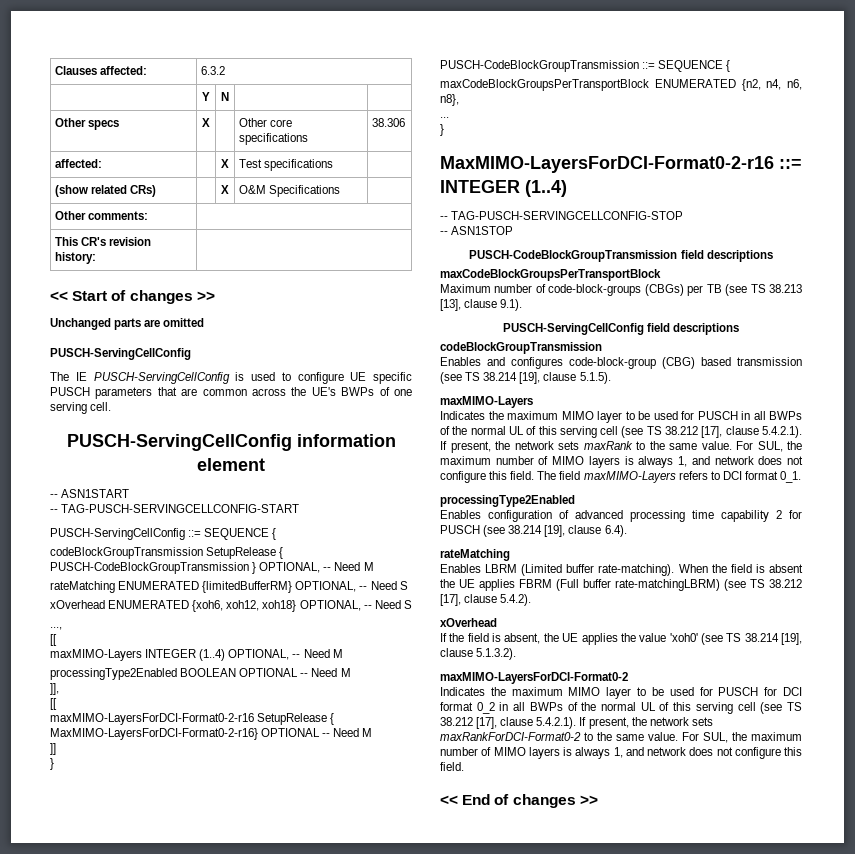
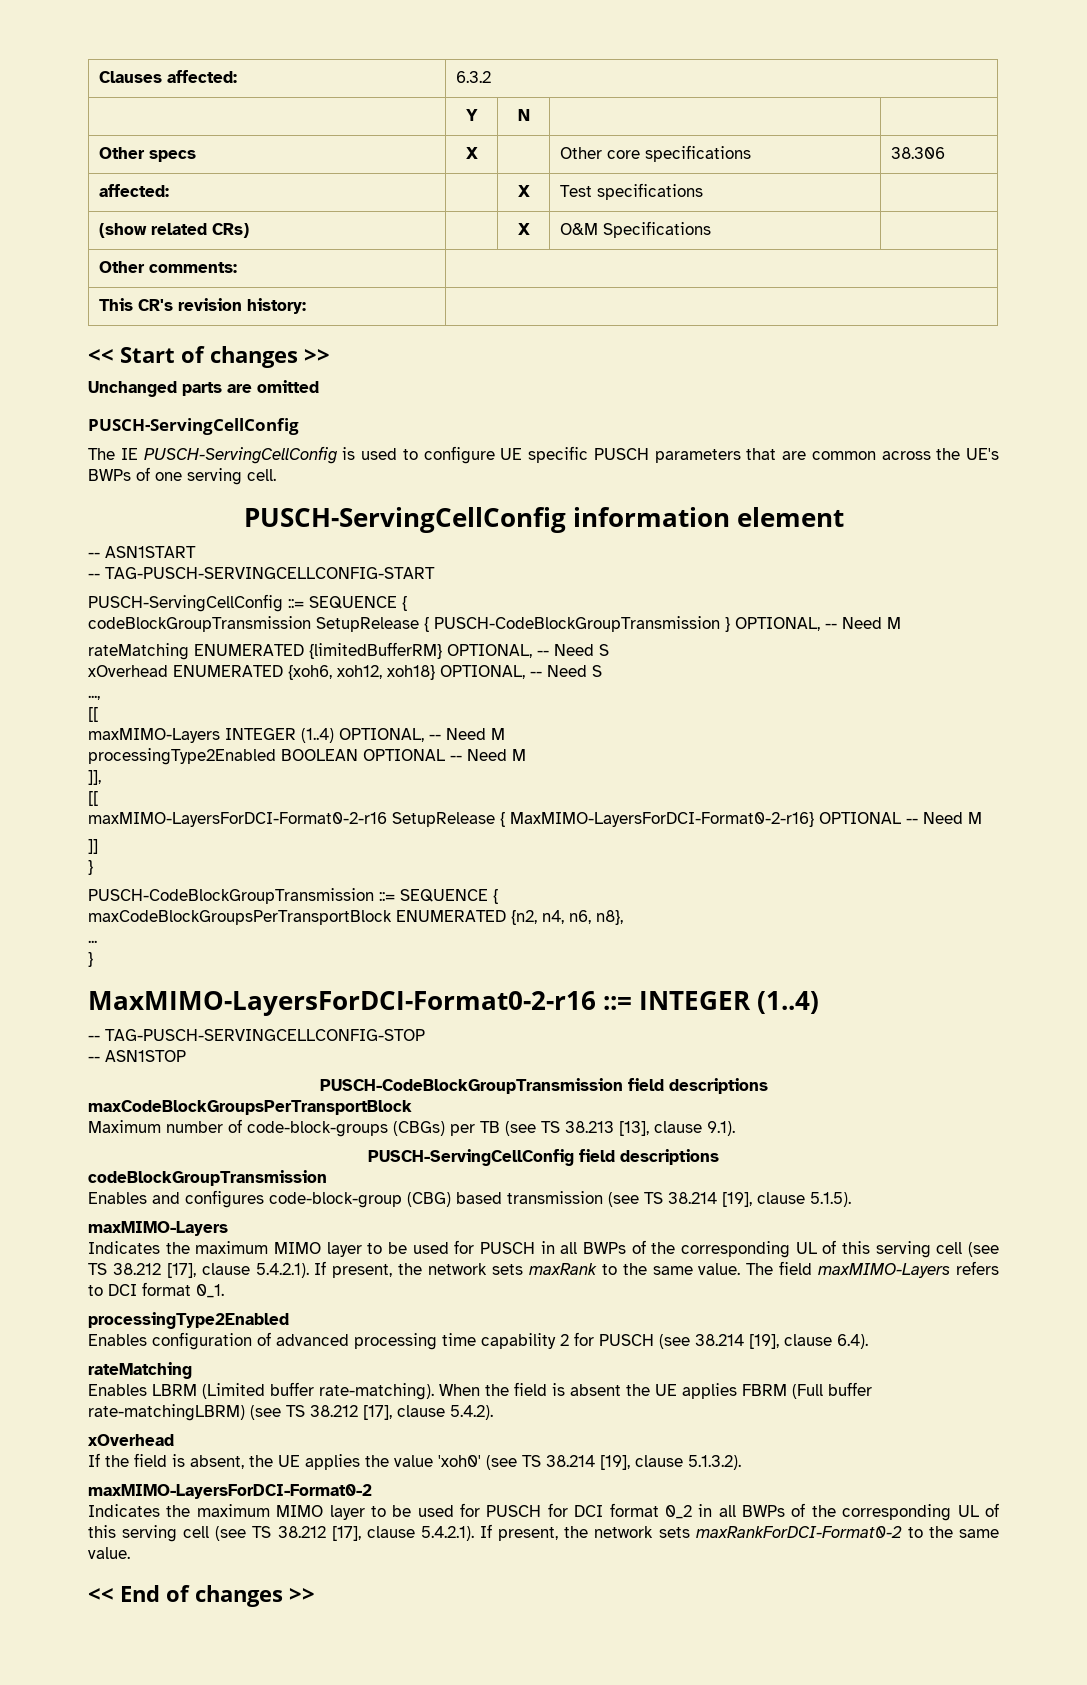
- Indicates the maximum MIMO layer to be used for PUSCH in all BWPs of the normal UL of this serving cell (see TS 38.212 [17], clause 5.4.2.1). If present, the network sets maxRank to the same value. For SUL, the maximum number of MIMO layers is always 1, and network does not configure this field.
+ Indicates the maximum MIMO layer to be used for PUSCH in all BWPs of the corresponding UL of this serving cell (see TS 38.212 [17], clause 5.4.2.1). If present, the network sets maxRank to the same value.
- Indicates the maximum MIMO layer to be used for PUSCH for DCI format 0_2 in all BWPs of the normal UL of this serving cell (see TS 38.212 [17], clause 5.4.2.1). If present, the network sets maxRankForDCI-Format0-2 to the same value. For SUL, the maximum number of MIMO layers is always 1, and network does not configure this field.
+ Indicates the maximum MIMO layer to be used for PUSCH for DCI format 0_2 in all BWPs of the corresponding UL of this serving cell (see TS 38.212 [17], clause 5.4.2.1). If present, the network sets maxRankForDCI-Format0-2 to the same value.

